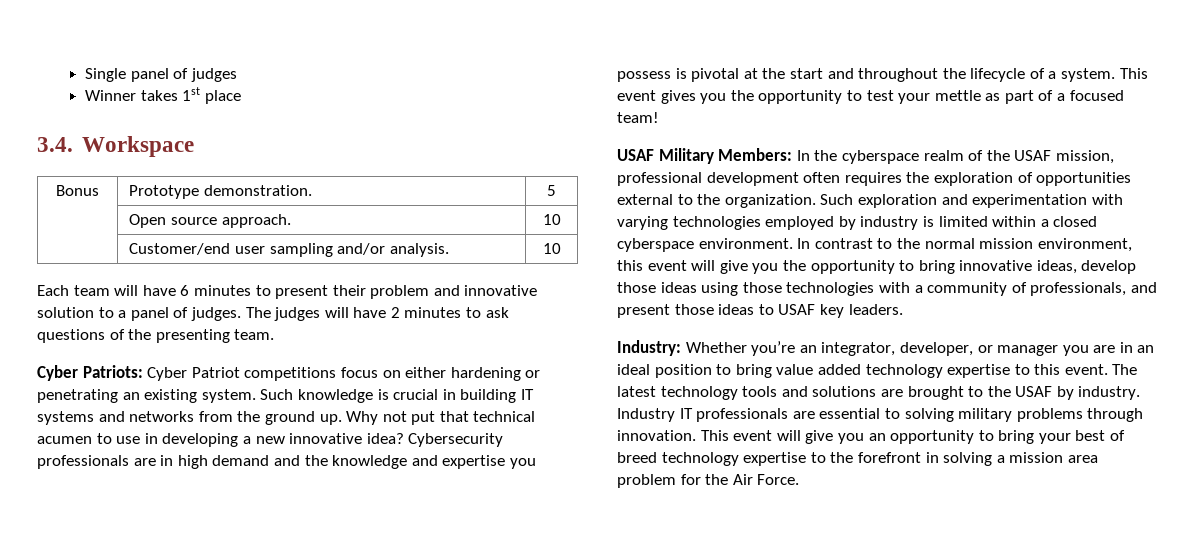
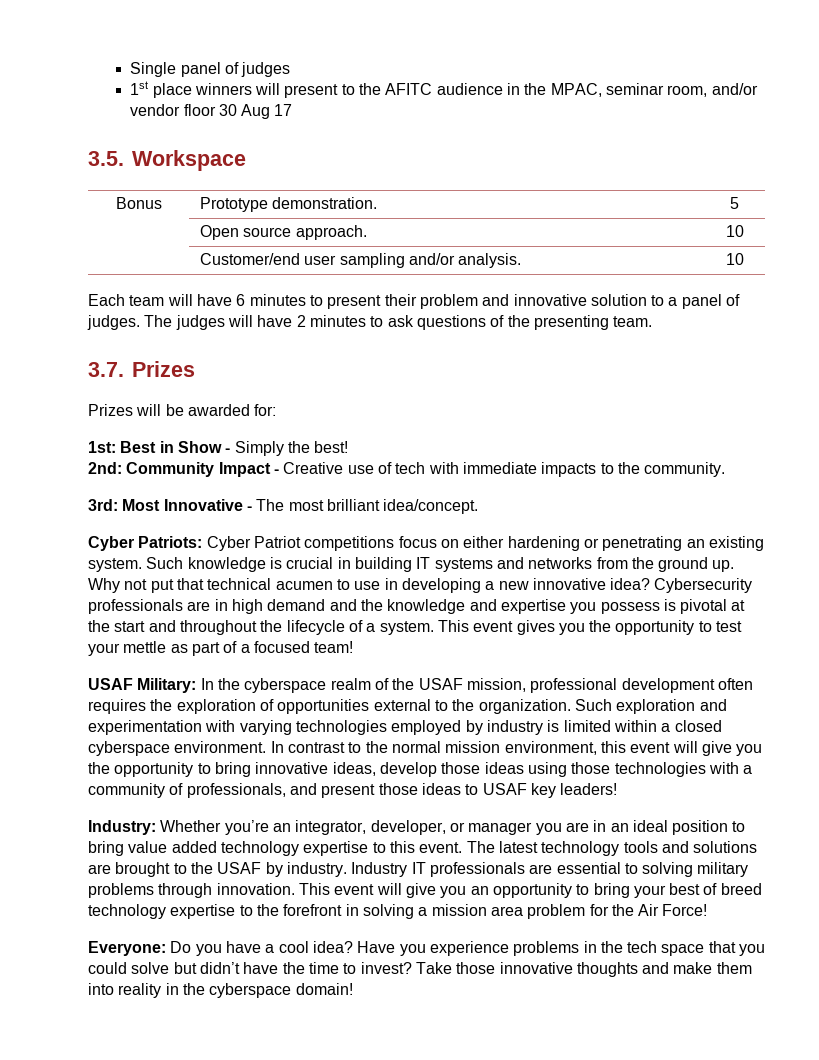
- Winner takes 1st place
- 3.4. Workspace
+ 1st place winners will present to the AFITC audience in the MPAC, seminar room, and/or vendor floor 30 Aug 17
+ 3.5. Workspace
+ 3.7. Prizes
+ Prizes will be awarded for:
+ 1st: Best in Show - Simply the best!
+ 2nd: Community Impact - Creative use of tech with immediate impacts to the community.
+ 3rd: Most Innovative - The most brilliant idea/concept.
- USAF Military Members: In the cyberspace realm of the USAF mission, professional development often requires the exploration of opportunities external to the organization.
+ USAF Military: In the cyberspace realm of the USAF mission, professional development often requires the exploration of opportunities external to the organization.
- In contrast to the normal mission environment, this event will give you the opportunity to bring innovative ideas, develop those ideas using those technologies with a community of professionals, and present those ideas to USAF key leaders.
+ In contrast to the normal mission environment, this event will give you the opportunity to bring innovative ideas, develop those ideas using those technologies with a community of professionals, and present those ideas to USAF key leaders!
- This event will give you an opportunity to bring your best of breed technology expertise to the forefront in solving a mission area problem for the Air Force.
+ This event will give you an opportunity to bring your best of breed technology expertise to the forefront in solving a mission area problem for the Air Force!
+ Everyone: Do you have a cool idea? Have you experience problems in the tech space that you could solve but didn’t have the time to invest? Take those innovative thoughts and make them into reality in the cyberspace domain!

